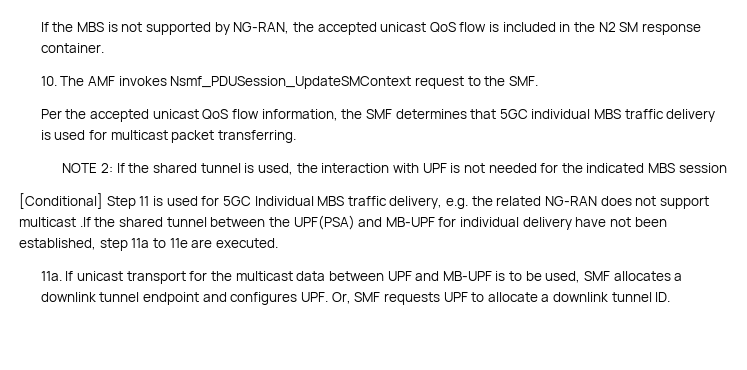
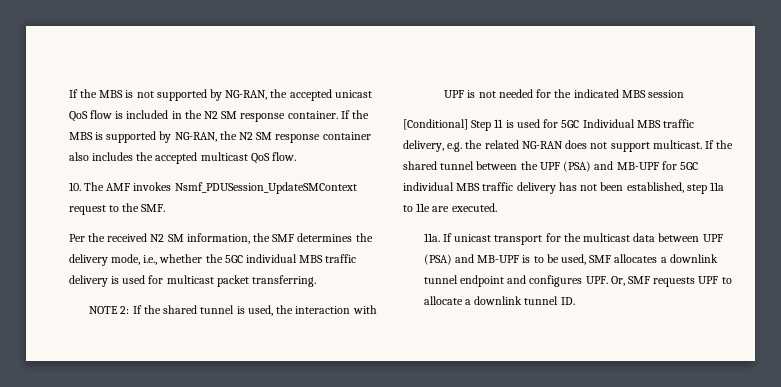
+ If the MBS is supported by NG-RAN, the N2 SM response container also includes the accepted multicast QoS flow.
- Per the accepted unicast QoS flow information, the SMF determines that 5GC individual MBS traffic delivery is used for multicast packet transferring.
+ Per the received N2 SM information, the SMF determines the delivery mode, i.e., whether the 5GC individual MBS traffic delivery is used for multicast packet transferring.
- [Conditional] Step 11 is used for 5GC Individual MBS traffic delivery, e.g. the related NG-RAN does not support multicast .If the shared tunnel between the UPF(PSA) and MB-UPF for individual delivery have not been established, step 11a to 11e are executed.
+ [Conditional] Step 11 is used for 5GC Individual MBS traffic delivery, e.g. the related NG-RAN does not support multicast. If the shared tunnel between the UPF (PSA) and MB-UPF for 5GC individual MBS traffic delivery has not been established, step 11a to 11e are executed.
- If unicast transport for the multicast data between UPF and MB-UPF is to be used, SMF allocates a downlink tunnel endpoint and configures UPF. Or, SMF requests UPF to allocate a downlink tunnel ID.
+ If unicast transport for the multicast data between UPF (PSA) and MB-UPF is to be used, SMF allocates a downlink tunnel endpoint and configures UPF. Or, SMF requests UPF to allocate a downlink tunnel ID.

